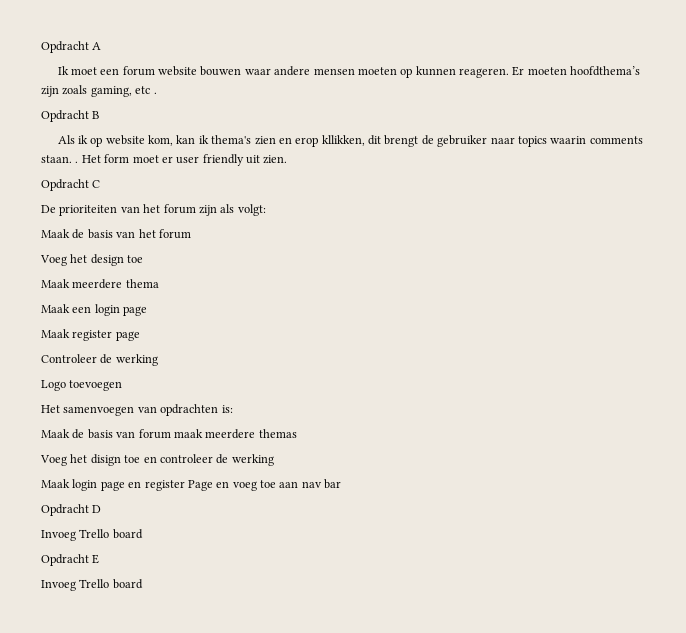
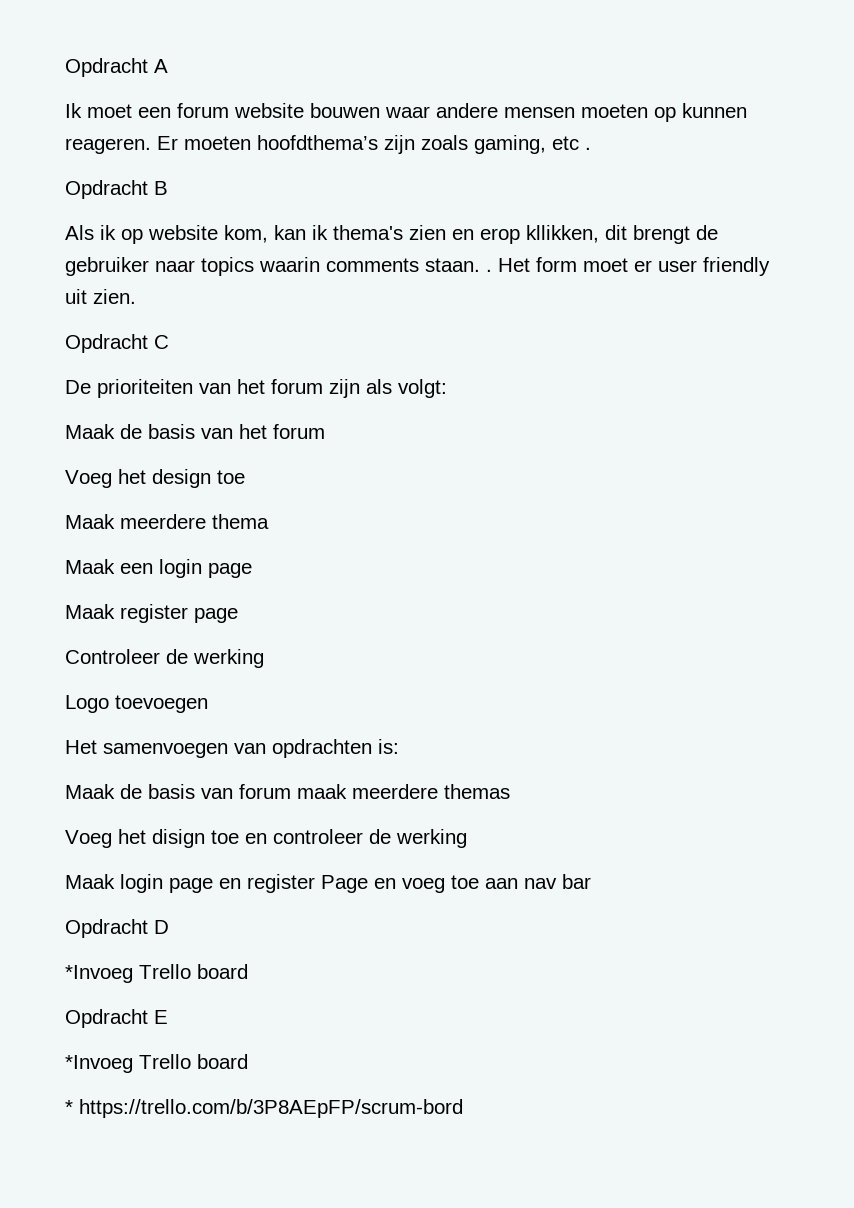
  Opdracht D
- Invoeg Trello board
+ *Invoeg Trello board
  Opdracht E
- Invoeg Trello board
+ *Invoeg Trello board
+ * https://trello.com/b/3P8AEpFP/scrum-bord

